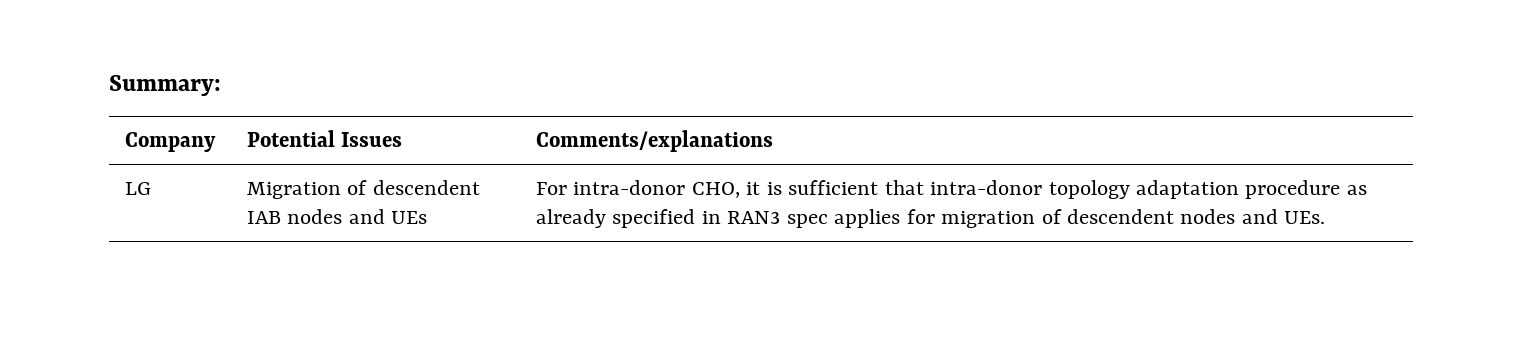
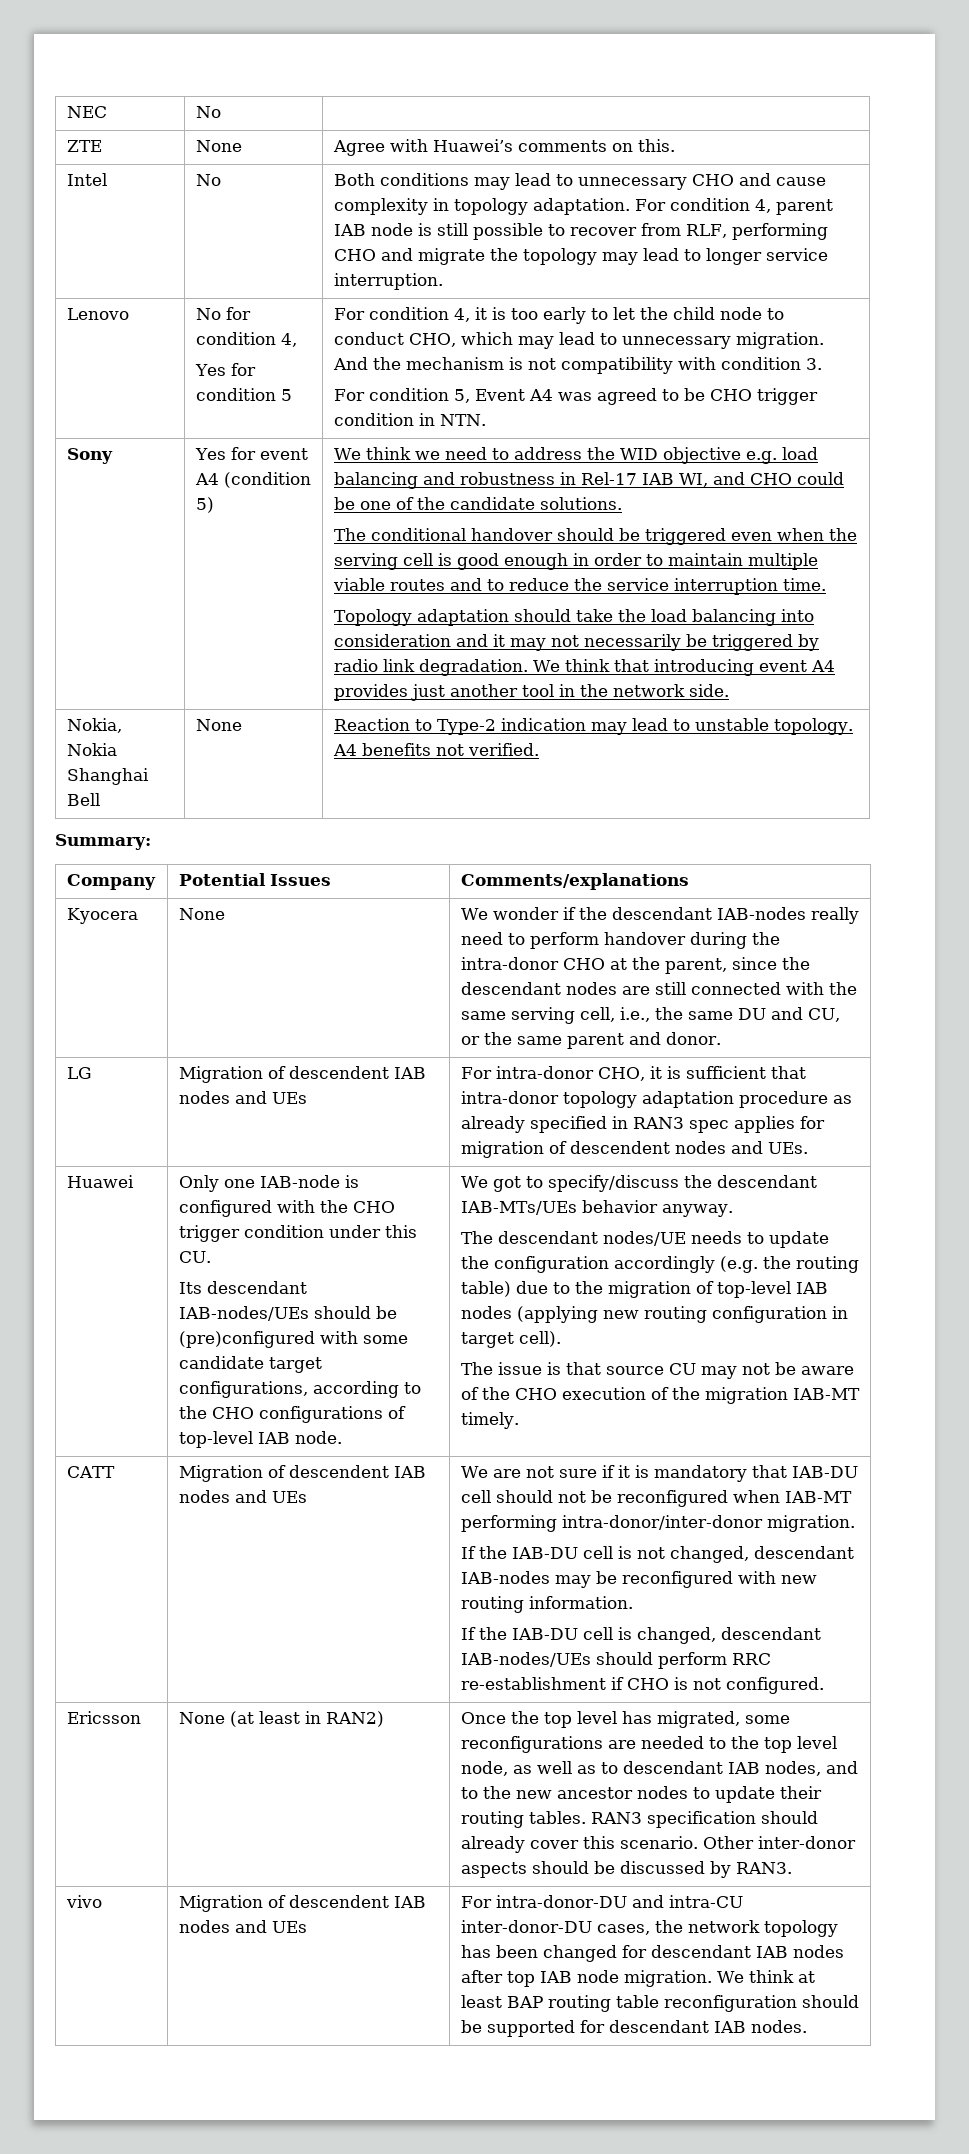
+ NEC | No |
+ ZTE | None | Agree with Huawei’s comments on this.
+ Intel | No | Both conditions may lead to unnecessary CHO and cause complexity in topology adaptation. For condition 4, parent IAB node is still possible to recover from RLF, performing CHO and migrate the topology may lead to longer service interruption.
+ Lenovo | No for condition 4,
+ Yes for condition 5 | For condition 4, it is too early to let the child node to conduct CHO, which may lead to unnecessary migration. And the mechanism is not compatibility with condition 3.
+ For condition 5, Event A4 was agreed to be CHO trigger condition in NTN.
+ Sony | Yes for event A4 (condition 5) | We think we need to address the WID objective e.g. load balancing and robustness in Rel-17 IAB WI, and CHO could be one of the candidate solutions.
+ The conditional handover should be triggered even when the serving cell is good enough in order to maintain multiple viable routes and to reduce the service interruption time.
+ Topology adaptation should take the load balancing into consideration and it may not necessarily be triggered by radio link degradation. We think that introducing event A4 provides just another tool in the network side.
+ Nokia, Nokia Shanghai Bell | None | Reaction to Type-2 indication may lead to unstable topology. A4 benefits not verified.
+ Kyocera | None | We wonder if the descendant IAB-nodes really need to perform handover during the intra-donor CHO at the parent, since the descendant nodes are still connected with the same serving cell, i.e., the same DU and CU, or the same parent and donor.
+ Huawei | Only one IAB-node is configured with the CHO trigger condition under this CU.
+ Its descendant IAB-nodes/UEs should be (pre)configured with some candidate target configurations, according to the CHO configurations of top-level IAB node. | We got to specify/discuss the descendant IAB-MTs/UEs behavior anyway.
+ The descendant nodes/UE needs to update the configuration accordingly (e.g. the routing table) due to the migration of top-level IAB nodes (applying new routing configuration in target cell).
+ The issue is that source CU may not be aware of the CHO execution of the migration IAB-MT timely.
+ CATT | Migration of descendent IAB nodes and UEs | We are not sure if it is mandatory that IAB-DU cell should not be reconfigured when IAB-MT performing intra-donor/inter-donor migration.
+ If the IAB-DU cell is not changed, descendant IAB-nodes may be reconfigured with new routing information.
+ If the IAB-DU cell is changed, descendant IAB-nodes/UEs should perform RRC re-establishment if CHO is not configured.
+ Ericsson | None (at least in RAN2) | Once the top level has migrated, some reconfigurations are needed to the top level node, as well as to descendant IAB nodes, and to the new ancestor nodes to update their routing tables. RAN3 specification should already cover this scenario. Other inter-donor aspects should be discussed by RAN3.
+ vivo | Migration of descendent IAB nodes and UEs | For intra-donor-DU and intra-CU inter-donor-DU cases, the network topology has been changed for descendant IAB nodes after top IAB node migration. We think at least BAP routing table reconfiguration should be supported for descendant IAB nodes.

